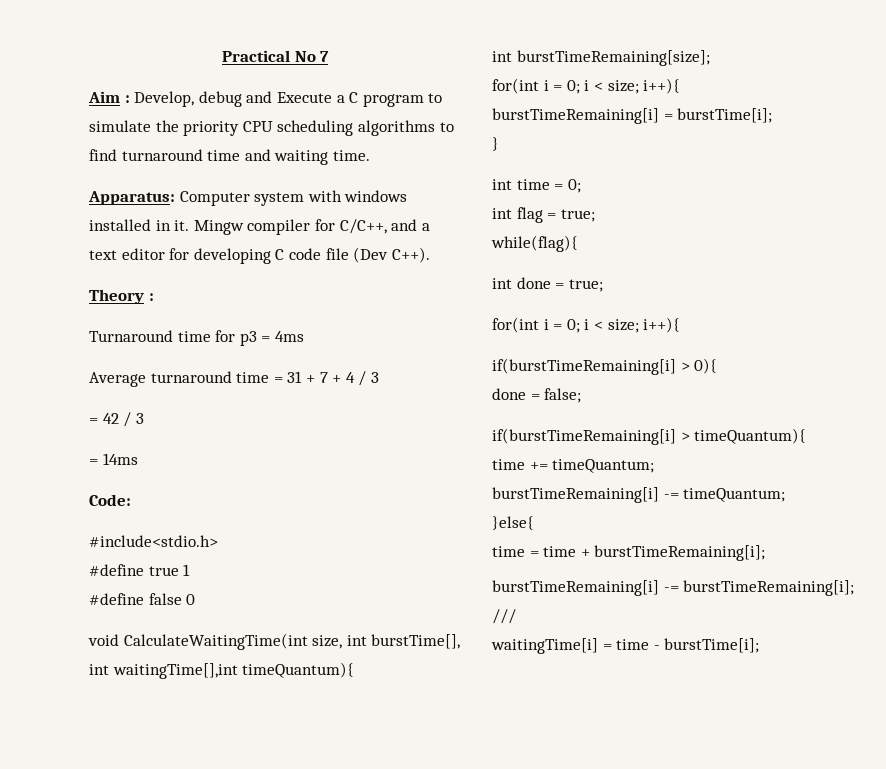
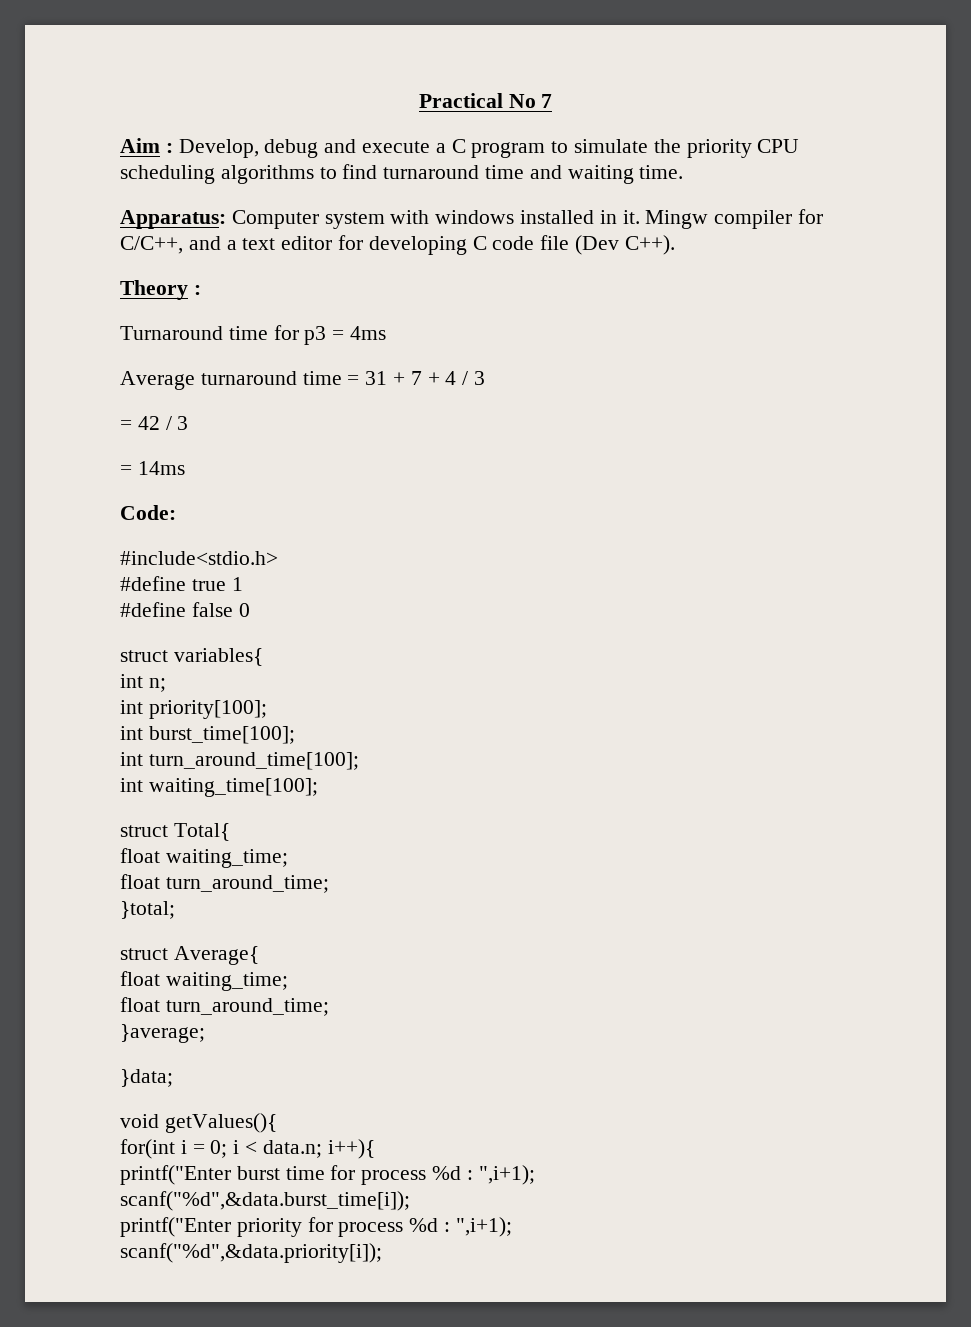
- Aim : Develop, debug and Execute a C program to simulate the priority CPU scheduling algorithms to find turnaround time and waiting time.
+ Aim : Develop, debug and execute a C program to simulate the priority CPU scheduling algorithms to find turnaround time and waiting time.
- void CalculateWaitingTime(int size, int burstTime[], int waitingTime[],int timeQuantum){
- int burstTimeRemaining[size];
- for(int i = 0; i < size; i++){
- burstTimeRemaining[i] = burstTime[i];
- }
- int time = 0;
- int flag = true;
- while(flag){
- int done = true;
- for(int i = 0; i < size; i++){
- if(burstTimeRemaining[i] > 0){
- done = false;
- if(burstTimeRemaining[i] > timeQuantum){
- time += timeQuantum;
- burstTimeRemaining[i] -= timeQuantum;
- }else{
- time = time + burstTimeRemaining[i];
- burstTimeRemaining[i] -= burstTimeRemaining[i]; ///
- waitingTime[i] = time - burstTime[i];
+ struct variables{
+ int n;
+ int priority[100];
+ int burst_time[100];
+ int turn_around_time[100];
+ int waiting_time[100];
+ struct Total{
+ float waiting_time;
+ float turn_around_time;
+ }total;
+ struct Average{
+ float waiting_time;
+ float turn_around_time;
+ }average;
+ }data;
+ void getValues(){
+ for(int i = 0; i < data.n; i++){
+ printf("Enter burst time for process %d : ",i+1);
+ scanf("%d",&data.burst_time[i]);
+ printf("Enter priority for process %d : ",i+1);
+ scanf("%d",&data.priority[i]);

